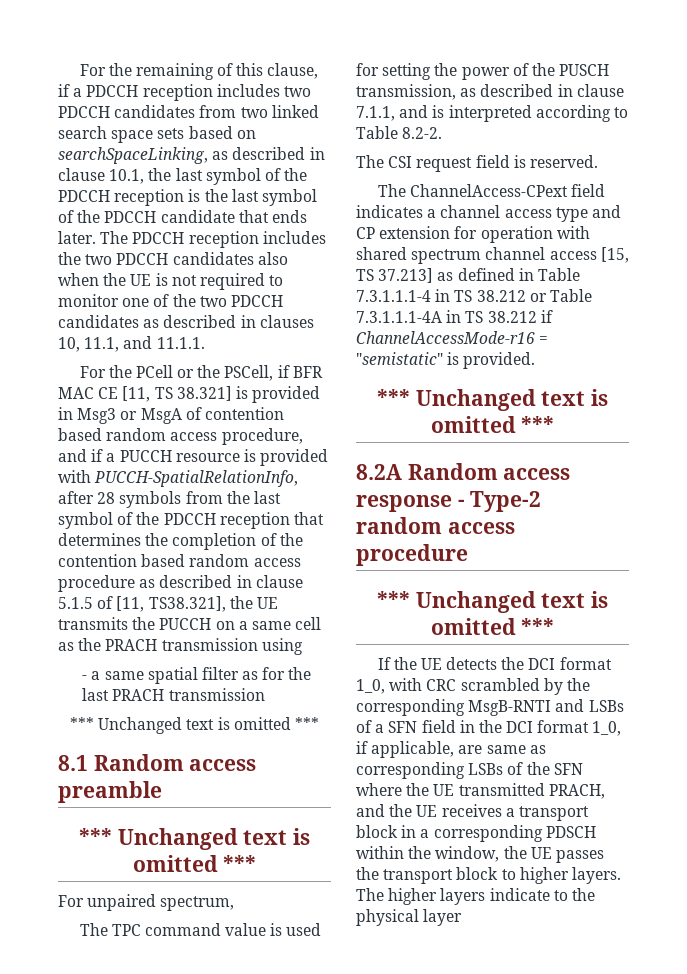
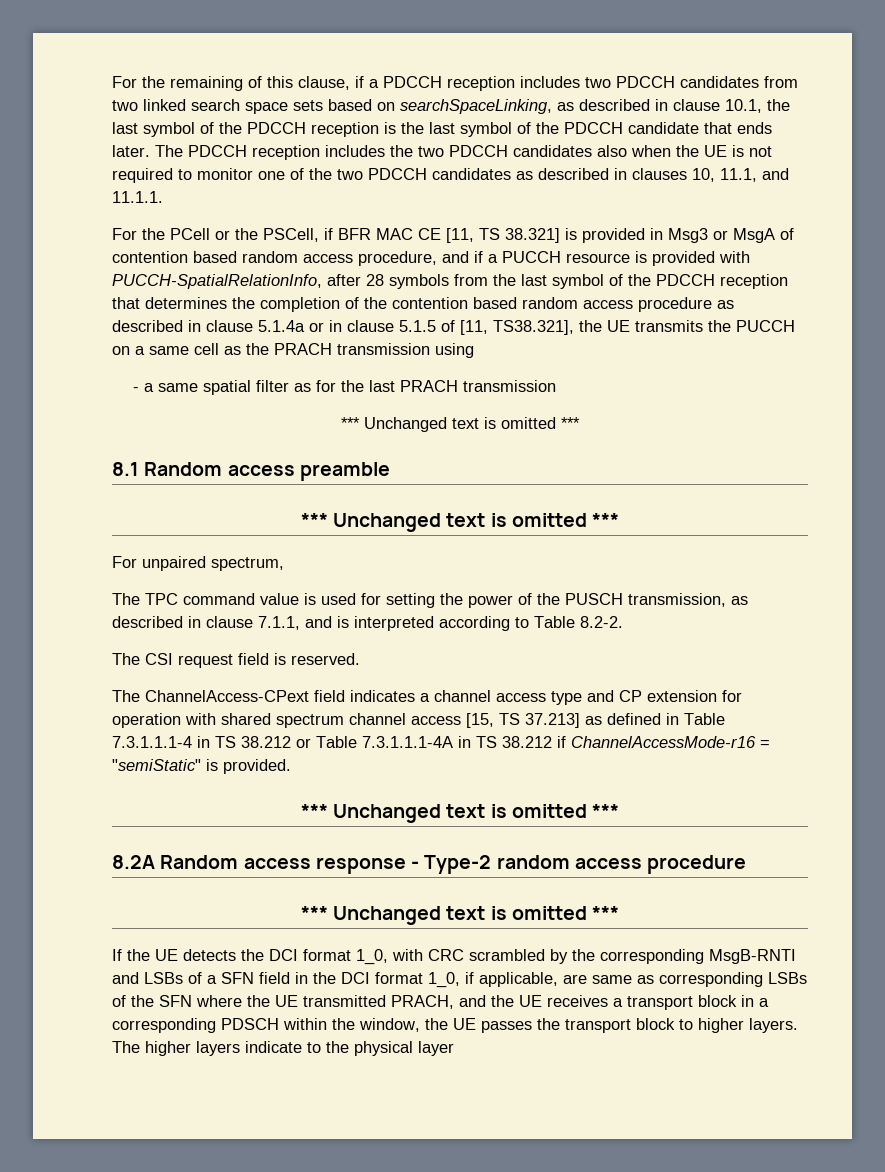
- For the PCell or the PSCell, if BFR MAC CE [11, TS 38.321] is provided in Msg3 or MsgA of contention based random access procedure, and if a PUCCH resource is provided with PUCCH-SpatialRelationInfo, after 28 symbols from the last symbol of the PDCCH reception that determines the completion of the contention based random access procedure as described in clause 5.1.5 of [11, TS38.321], the UE transmits the PUCCH on a same cell as the PRACH transmission using
+ For the PCell or the PSCell, if BFR MAC CE [11, TS 38.321] is provided in Msg3 or MsgA of contention based random access procedure, and if a PUCCH resource is provided with PUCCH-SpatialRelationInfo, after 28 symbols from the last symbol of the PDCCH reception that determines the completion of the contention based random access procedure as described in clause 5.1.4a or in clause 5.1.5 of [11, TS38.321], the UE transmits the PUCCH on a same cell as the PRACH transmission using
- The ChannelAccess-CPext field indicates a channel access type and CP extension for operation with shared spectrum channel access [15, TS 37.213] as defined in Table 7.3.1.1.1-4 in TS 38.212 or Table 7.3.1.1.1-4A in TS 38.212 if ChannelAccessMode-r16 = "semistatic" is provided.
+ The ChannelAccess-CPext field indicates a channel access type and CP extension for operation with shared spectrum channel access [15, TS 37.213] as defined in Table 7.3.1.1.1-4 in TS 38.212 or Table 7.3.1.1.1-4A in TS 38.212 if ChannelAccessMode-r16 = "semiStatic" is provided.

